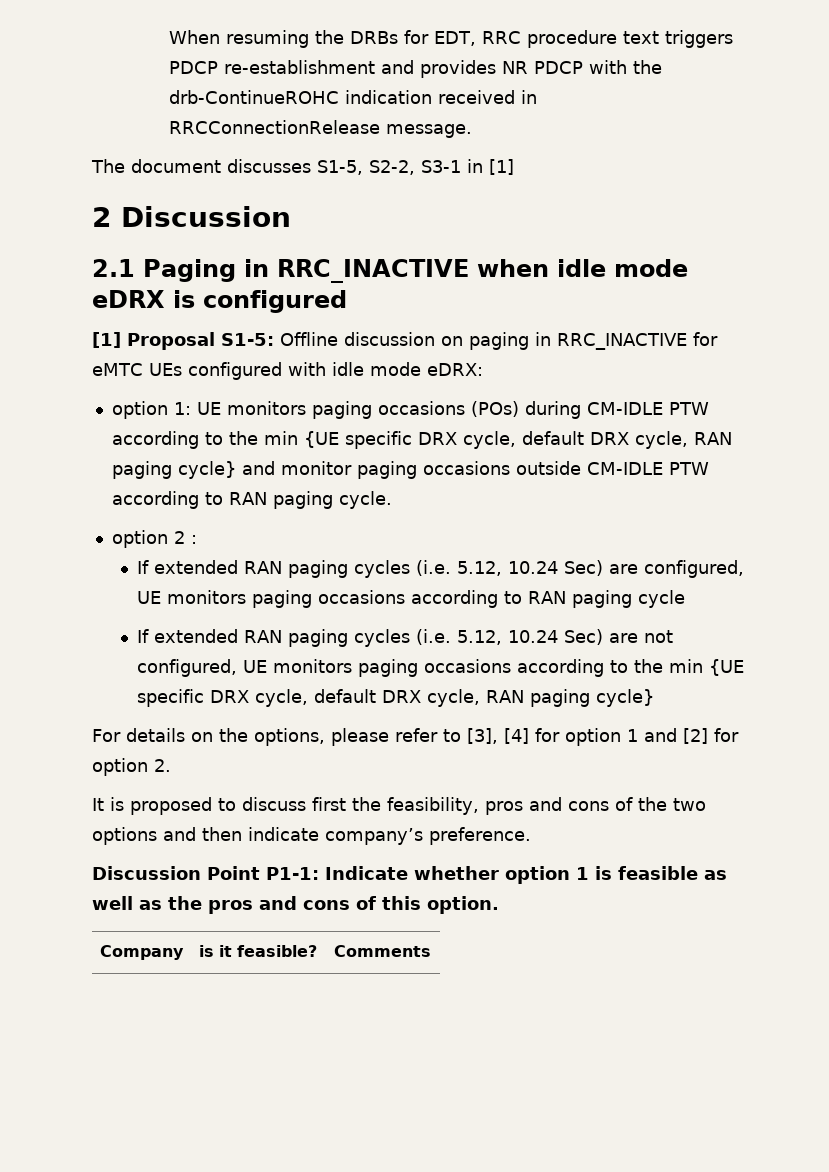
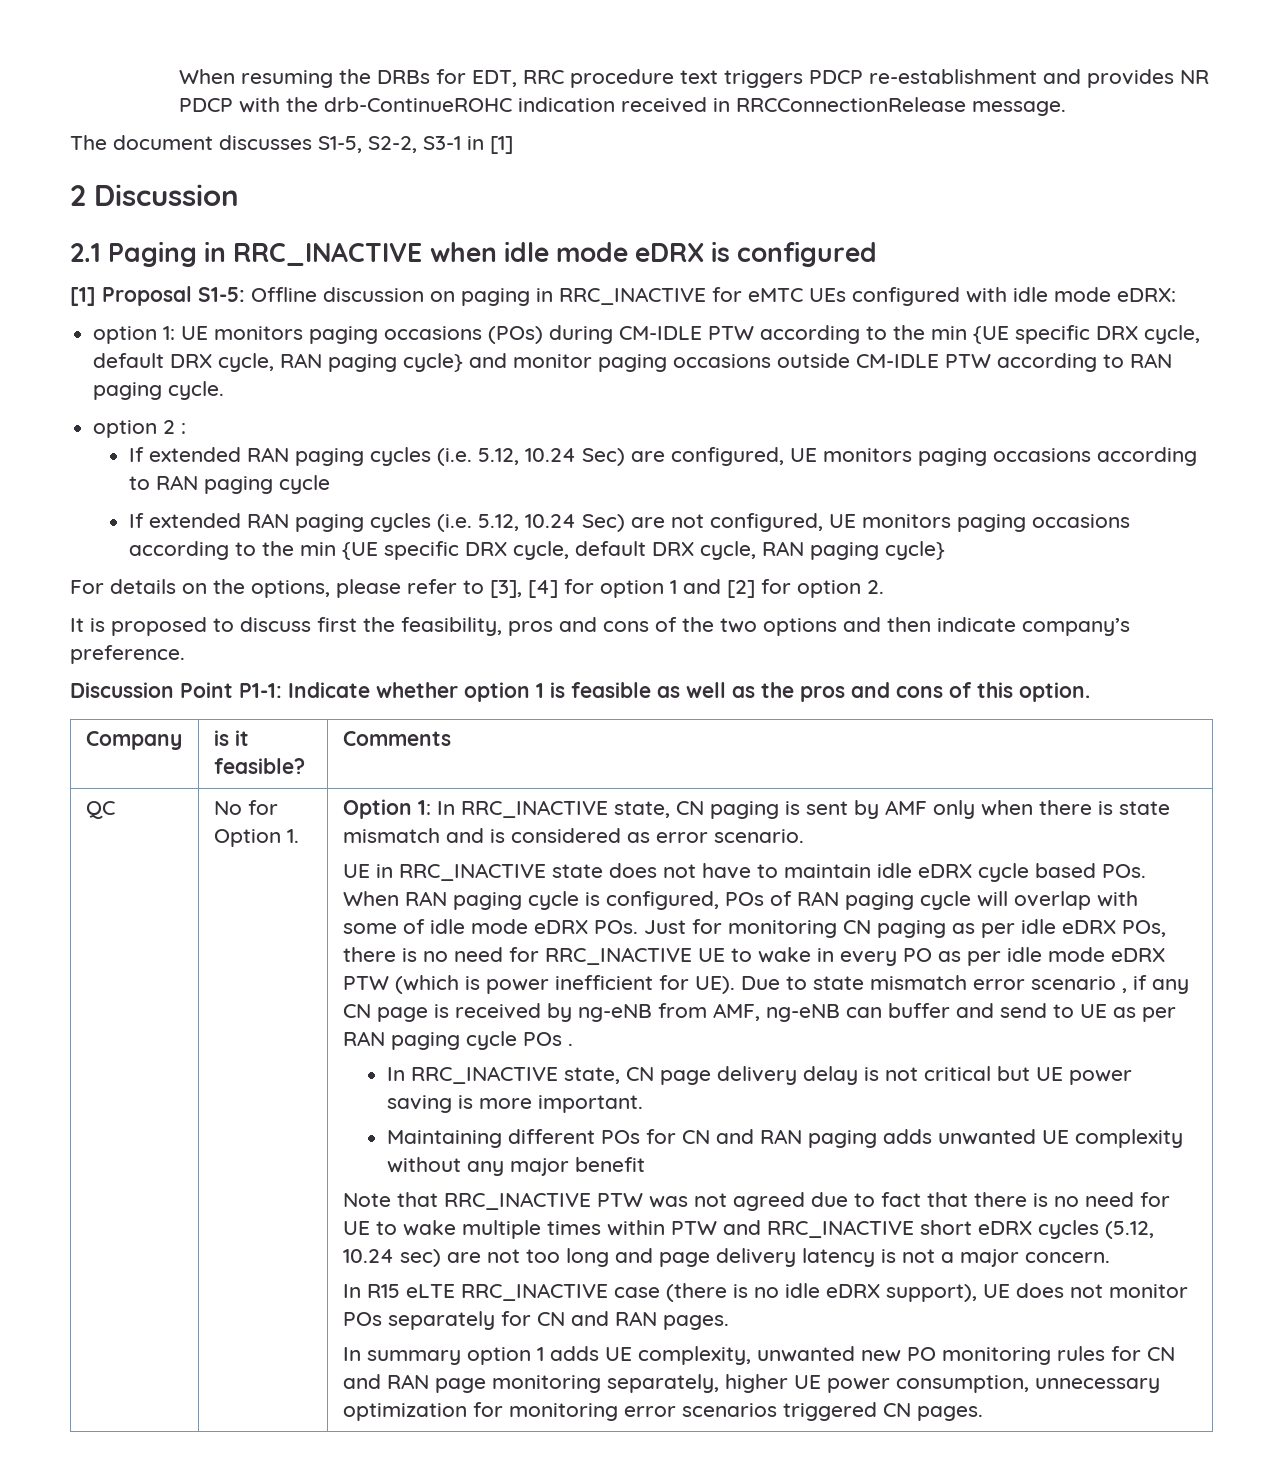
+ QC | No for Option 1. | Option 1: In RRC_INACTIVE state, CN paging is sent by AMF only when there is state mismatch and is considered as error scenario.
+ UE in RRC_INACTIVE state does not have to maintain idle eDRX cycle based POs. When RAN paging cycle is configured, POs of RAN paging cycle will overlap with some of idle mode eDRX POs. Just for monitoring CN paging as per idle eDRX POs, there is no need for RRC_INACTIVE UE to wake in every PO as per idle mode eDRX PTW (which is power inefficient for UE). Due to state mismatch error scenario , if any CN page is received by ng-eNB from AMF, ng-eNB can buffer and send to UE as per RAN paging cycle POs .
+ In RRC_INACTIVE state, CN page delivery delay is not critical but UE power saving is more important.
+ Maintaining different POs for CN and RAN paging adds unwanted UE complexity without any major benefit
+ Note that RRC_INACTIVE PTW was not agreed due to fact that there is no need for UE to wake multiple times within PTW and RRC_INACTIVE short eDRX cycles (5.12, 10.24 sec) are not too long and page delivery latency is not a major concern.
+ In R15 eLTE RRC_INACTIVE case (there is no idle eDRX support), UE does not monitor POs separately for CN and RAN pages.
+ In summary option 1 adds UE complexity, unwanted new PO monitoring rules for CN and RAN page monitoring separately, higher UE power consumption, unnecessary optimization for monitoring error scenarios triggered CN pages.

